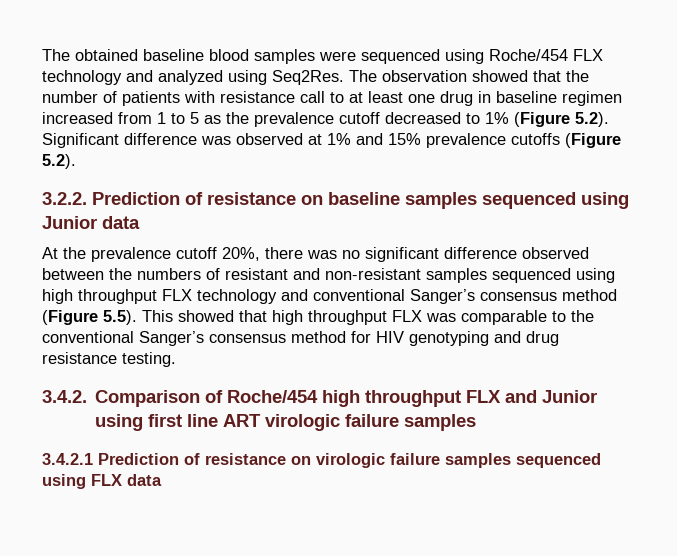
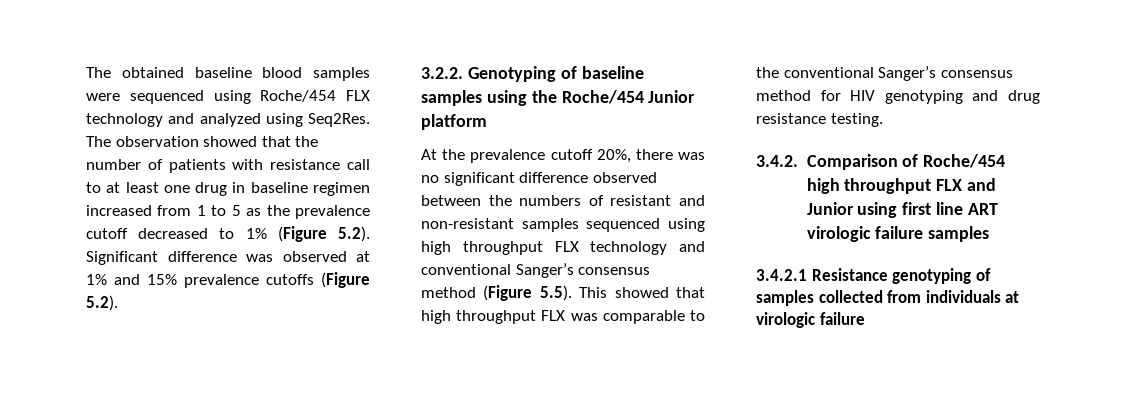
- 3.2.2. Prediction of resistance on baseline samples sequenced using Junior data
+ 3.2.2. Genotyping of baseline samples using the Roche/454 Junior platform
- 3.4.2.1 Prediction of resistance on virologic failure samples sequenced using FLX data
+ 3.4.2.1 Resistance genotyping of samples collected from individuals at virologic failure

